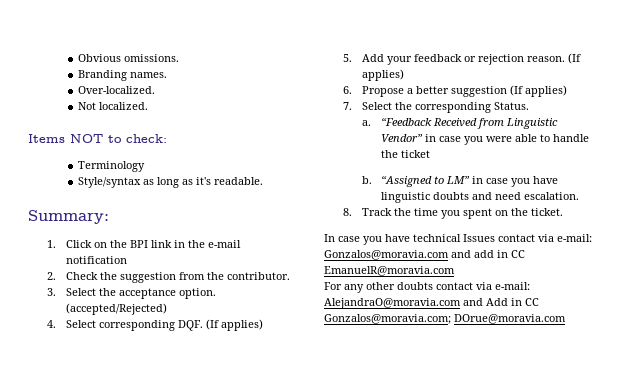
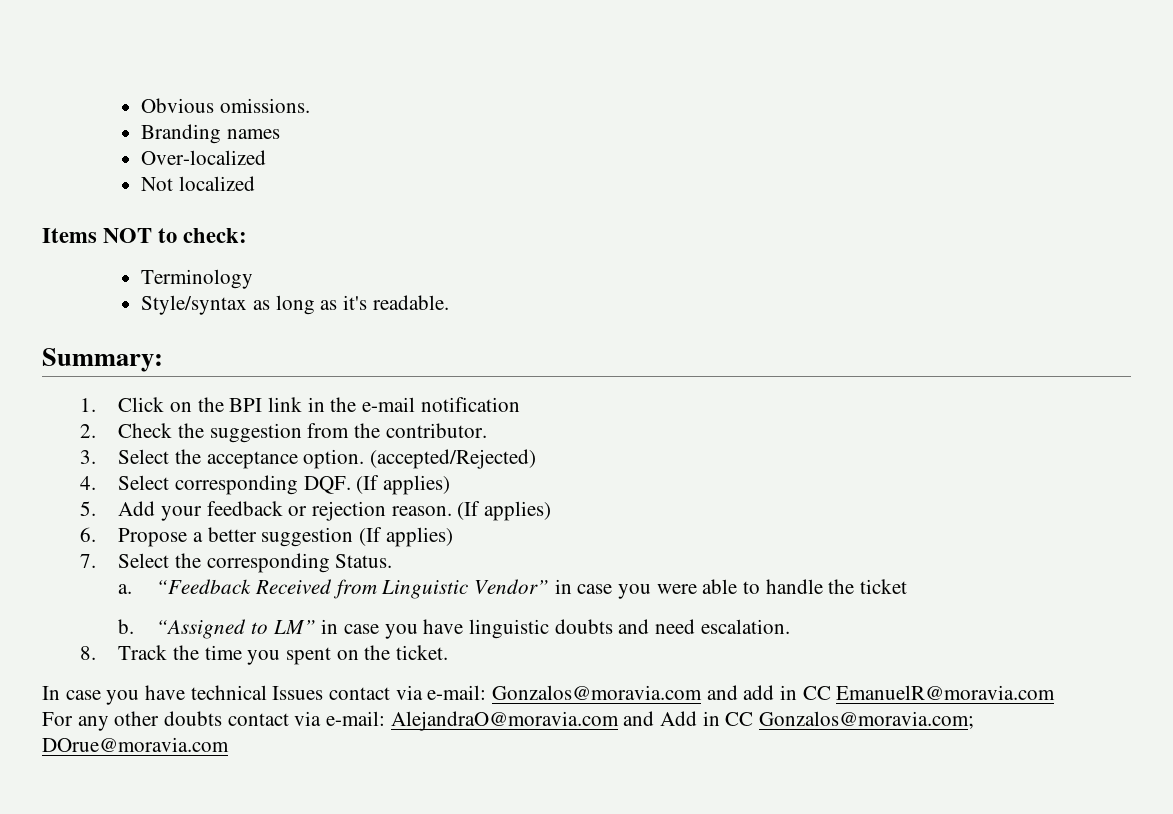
- Branding names.
- Over-localized.
+ Branding names
+ Over-localized
- Not localized.
+ Not localized

